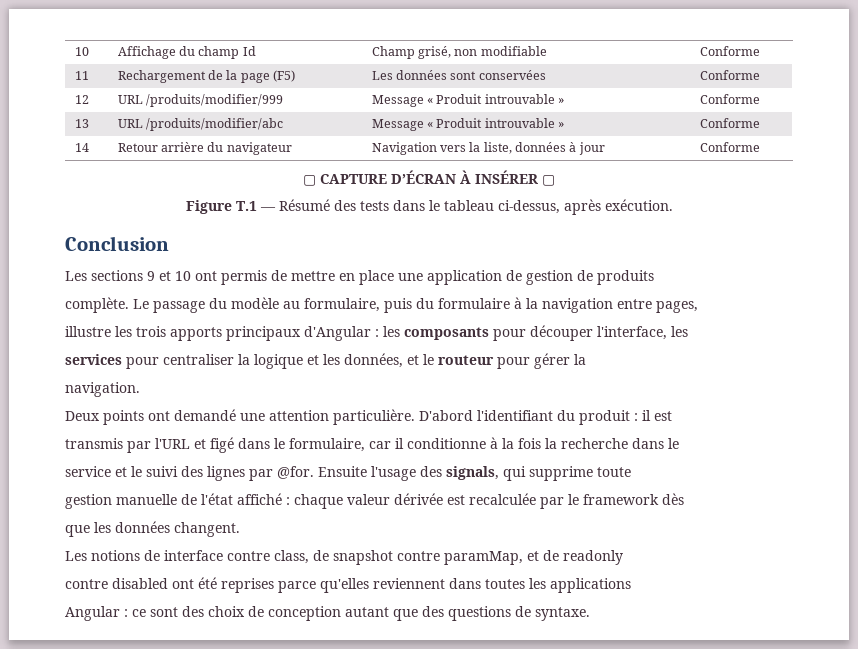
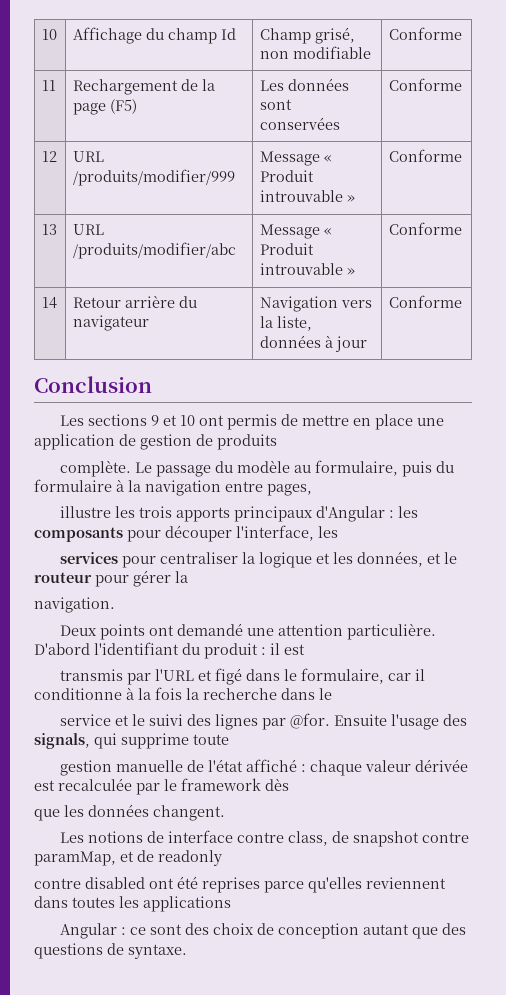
- ▢ CAPTURE D’ÉCRAN À INSÉRER ▢
- Figure T.1 — Résumé des tests dans le tableau ci-dessus, après exécution.

